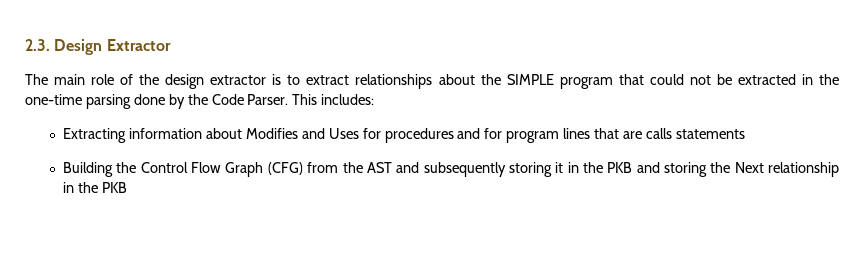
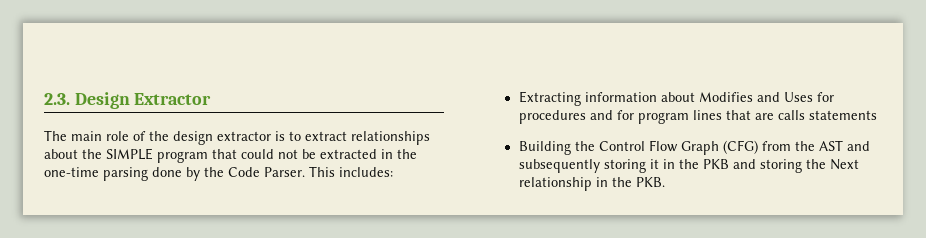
- Building the Control Flow Graph (CFG) from the AST and subsequently storing it in the PKB and storing the Next relationship in the PKB
+ Building the Control Flow Graph (CFG) from the AST and subsequently storing it in the PKB and storing the Next relationship in the PKB.

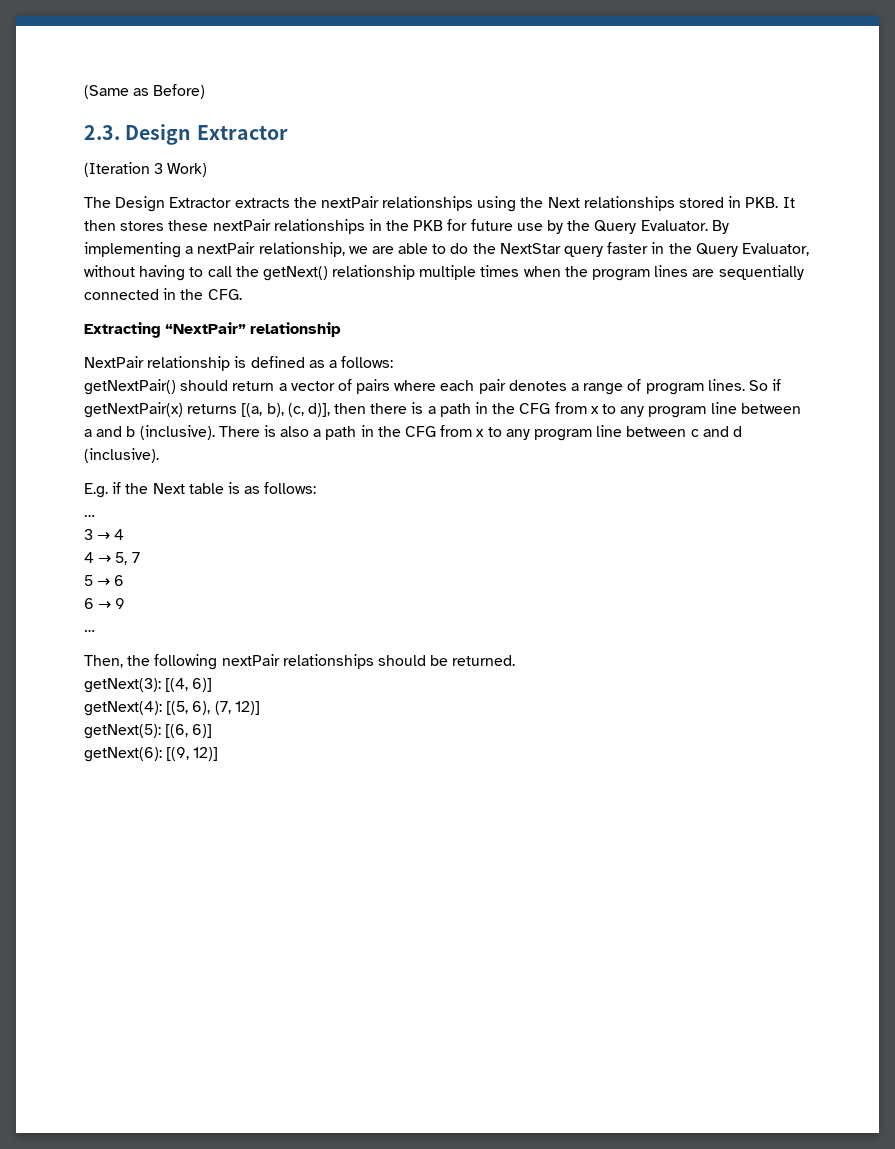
+ (Same as Before)
- The main role of the design extractor is to extract relationships about the SIMPLE program that could not be extracted in the one-time parsing done by the Code Parser. This includes:
- Extracting information about Modifies and Uses for procedures and for program lines that are calls statements
- Building the Control Flow Graph (CFG) from the AST and subsequently storing it in the PKB and storing the Next relationship in the PKB.
+ (Iteration 3 Work)
+ The Design Extractor extracts the nextPair relationships using the Next relationships stored in PKB. It then stores these nextPair relationships in the PKB for future use by the Query Evaluator. By implementing a nextPair relationship, we are able to do the NextStar query faster in the Query Evaluator, without having to call the getNext() relationship multiple times when the program lines are sequentially connected in the CFG.
+ Extracting “NextPair” relationship
+ NextPair relationship is defined as a follows:
+ getNextPair() should return a vector of pairs where each pair denotes a range of program lines. So if getNextPair(x) returns [(a, b), (c, d)], then there is a path in the CFG from x to any program line between a and b (inclusive). There is also a path in the CFG from x to any program line between c and d (inclusive).
+ E.g. if the Next table is as follows:
+ …
+ 3 → 4
+ 4 → 5, 7
+ 5 → 6
+ 6 → 9
+ …
+ Then, the following nextPair relationships should be returned.
+ getNext(3): [(4, 6)]
+ getNext(4): [(5, 6), (7, 12)]
+ getNext(5): [(6, 6)]
+ getNext(6): [(9, 12)]

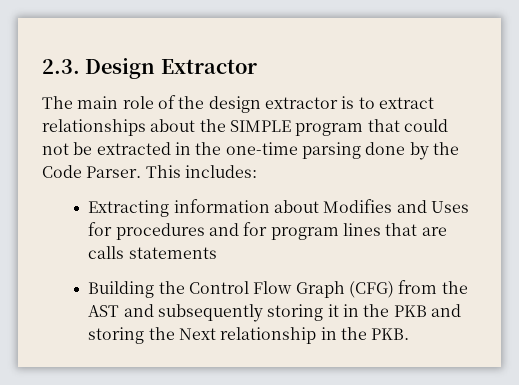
- (Same as Before)
- (Iteration 3 Work)
- The Design Extractor extracts the nextPair relationships using the Next relationships stored in PKB. It then stores these nextPair relationships in the PKB for future use by the Query Evaluator. By implementing a nextPair relationship, we are able to do the NextStar query faster in the Query Evaluator, without having to call the getNext() relationship multiple times when the program lines are sequentially connected in the CFG.
- Extracting “NextPair” relationship
- NextPair relationship is defined as a follows:
- getNextPair() should return a vector of pairs where each pair denotes a range of program lines. So if getNextPair(x) returns [(a, b), (c, d)], then there is a path in the CFG from x to any program line between a and b (inclusive). There is also a path in the CFG from x to any program line between c and d (inclusive).
- E.g. if the Next table is as follows:
- …
- 3 → 4
- 4 → 5, 7
- 5 → 6
- 6 → 9
- …
- Then, the following nextPair relationships should be returned.
- getNext(3): [(4, 6)]
- getNext(4): [(5, 6), (7, 12)]
- getNext(5): [(6, 6)]
- getNext(6): [(9, 12)]
+ The main role of the design extractor is to extract relationships about the SIMPLE program that could not be extracted in the one-time parsing done by the Code Parser. This includes:
+ Extracting information about Modifies and Uses for procedures and for program lines that are calls statements
+ Building the Control Flow Graph (CFG) from the AST and subsequently storing it in the PKB and storing the Next relationship in the PKB.

